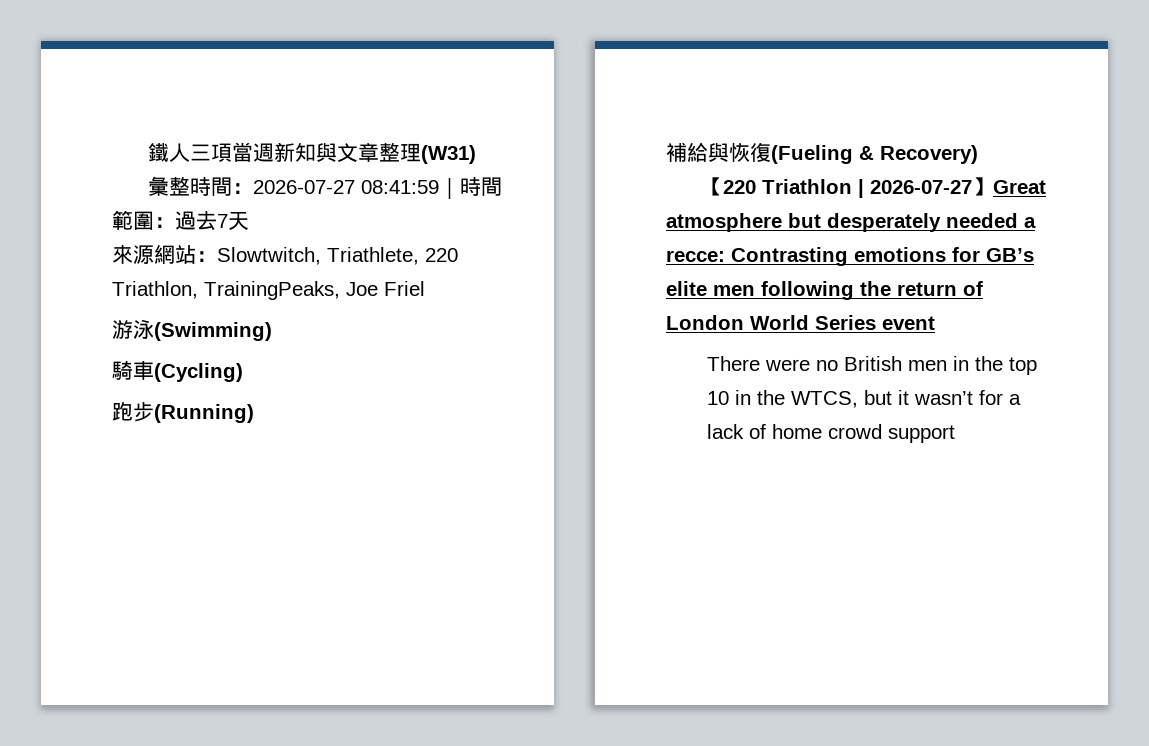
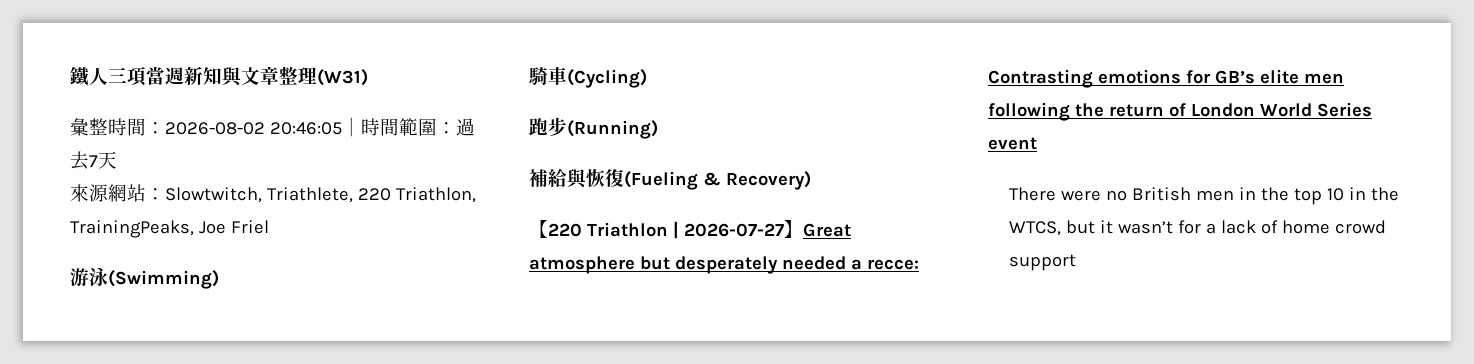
- 彙整時間：2026-07-27 08:41:59｜時間範圍：過去7天
+ 彙整時間：2026-08-02 20:46:05｜時間範圍：過去7天

